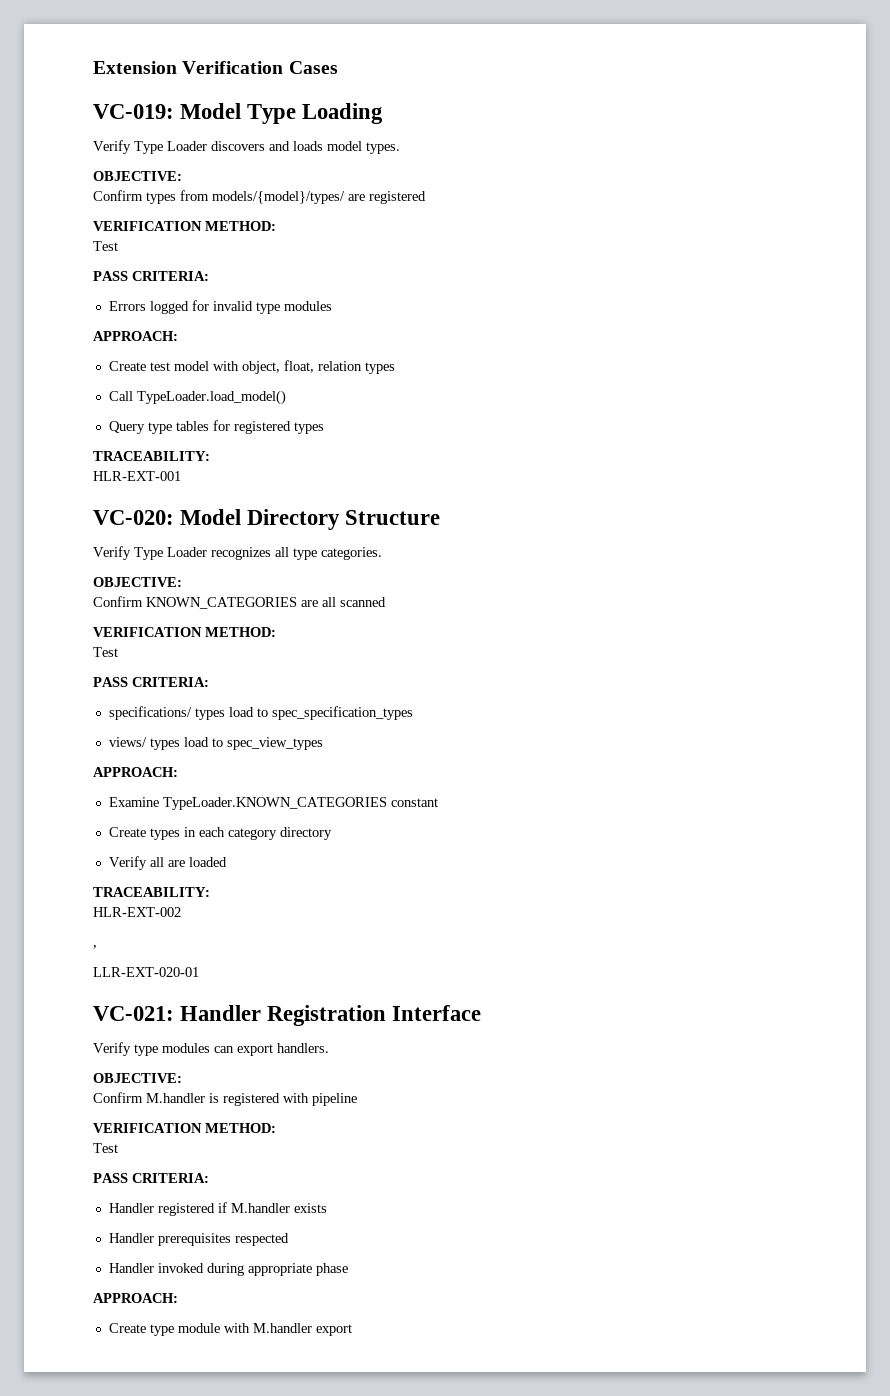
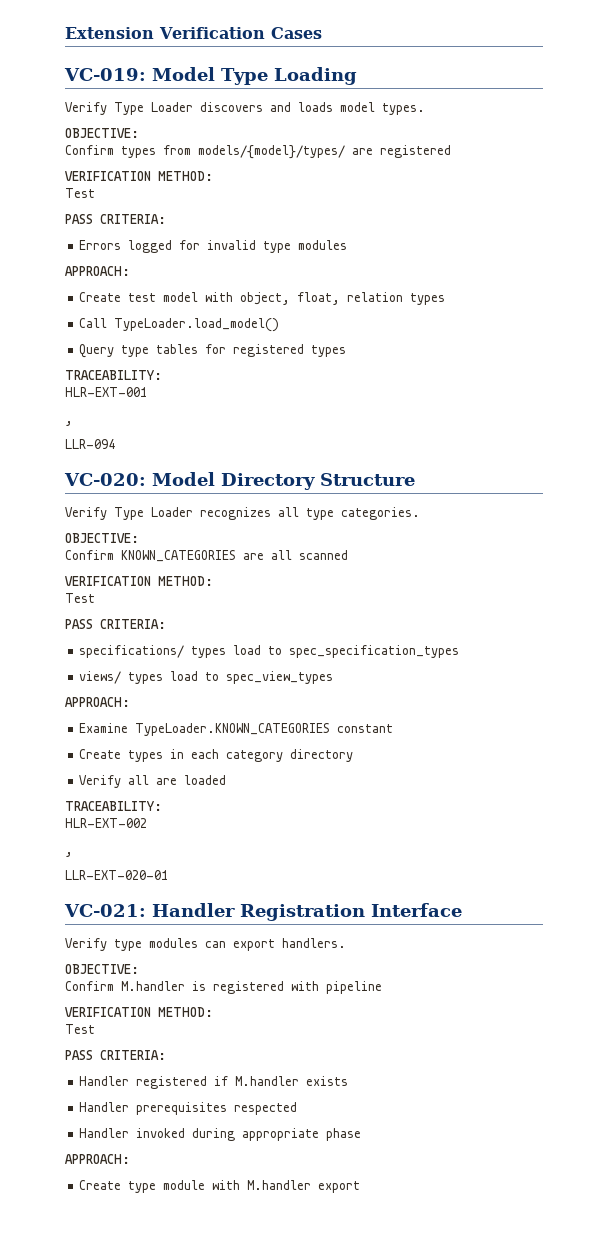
  HLR-EXT-001
+ ,
+ LLR-094

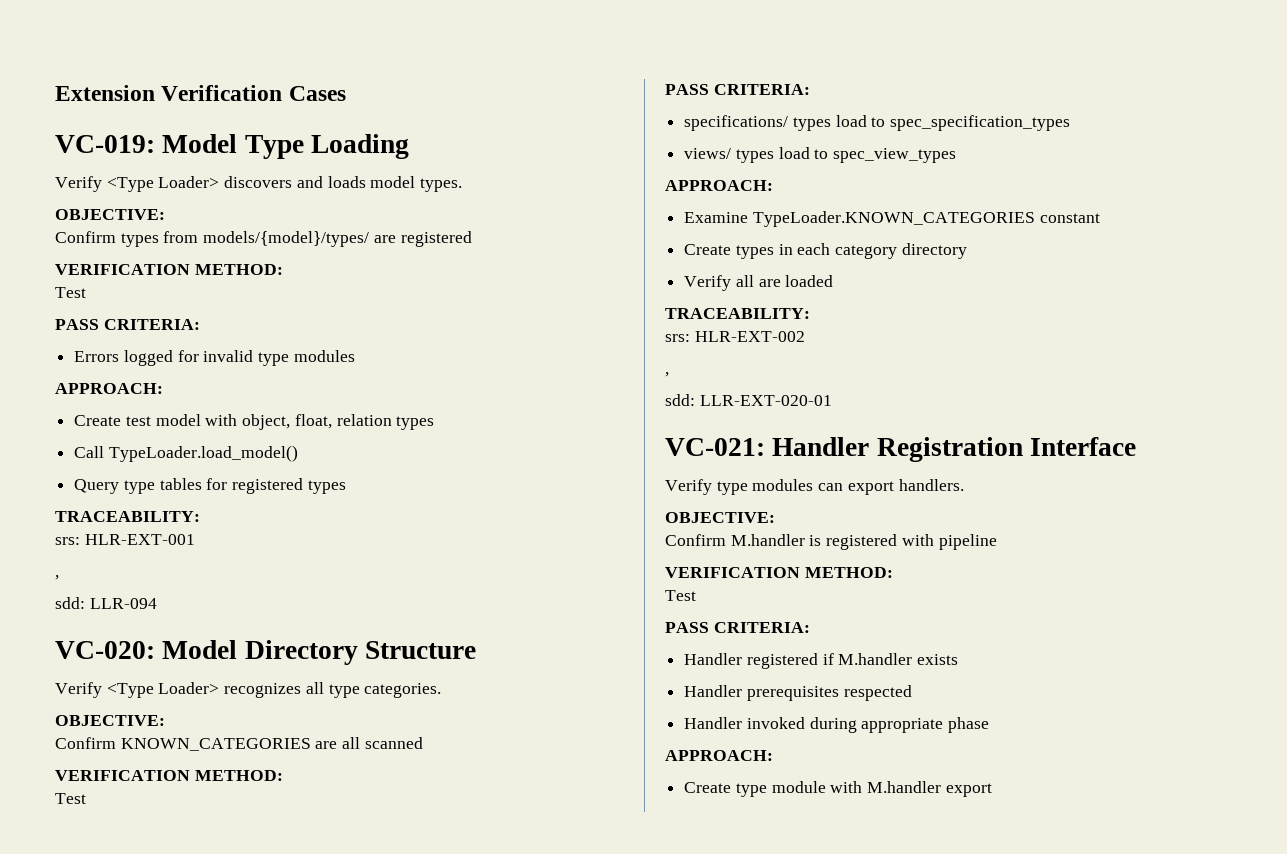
- Verify Type Loader discovers and loads model types.
+ Verify <Type Loader> discovers and loads model types.
- HLR-EXT-001
+ srs: HLR-EXT-001
- LLR-094
+ sdd: LLR-094
- Verify Type Loader recognizes all type categories.
+ Verify <Type Loader> recognizes all type categories.
- HLR-EXT-002
+ srs: HLR-EXT-002
- LLR-EXT-020-01
+ sdd: LLR-EXT-020-01

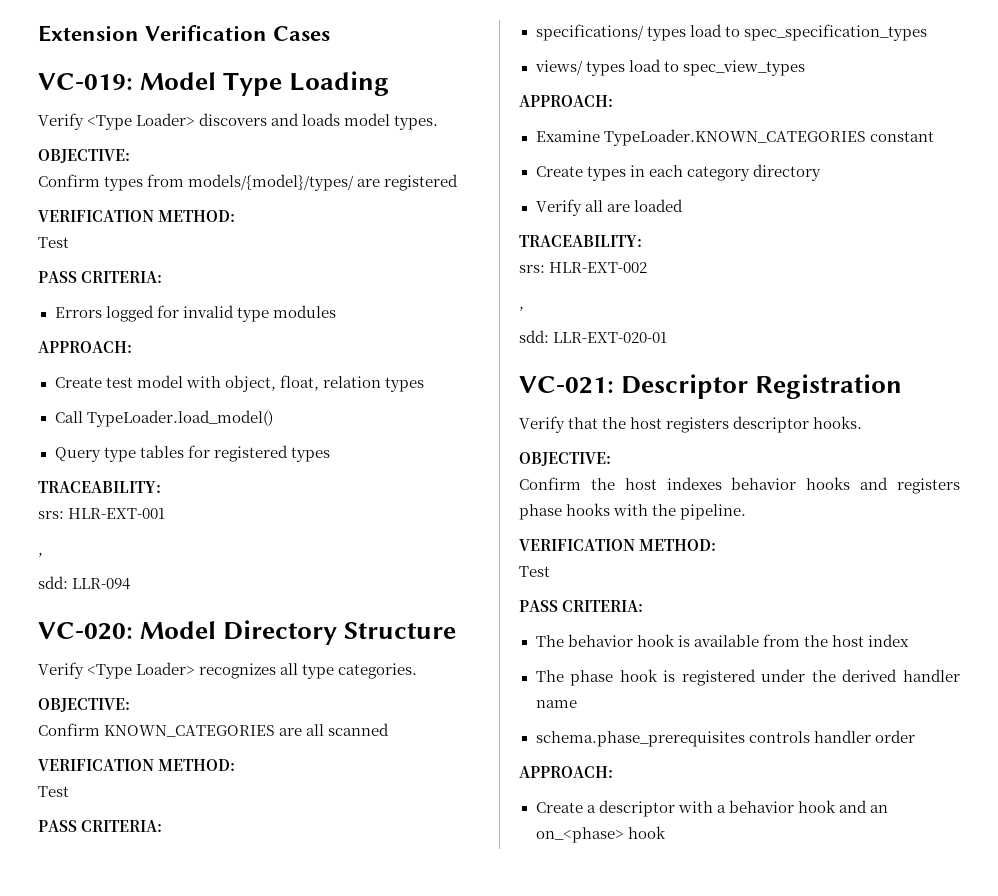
- VC-021: Handler Registration Interface
- Verify type modules can export handlers.
+ VC-021: Descriptor Registration
+ Verify that the host registers descriptor hooks.
  OBJECTIVE:
- Confirm M.handler is registered with pipeline
+ Confirm the host indexes behavior hooks and registers phase hooks with the pipeline.
  VERIFICATION METHOD:
  Test
  PASS CRITERIA:
- Handler registered if M.handler exists
- Handler prerequisites respected
- Handler invoked during appropriate phase
+ The behavior hook is available from the host index
+ The phase hook is registered under the derived handler name
+ schema.phase_prerequisites controls handler order
  APPROACH:
- Create type module with M.handler export
+ Create a descriptor with a behavior hook and an on_<phase> hook

